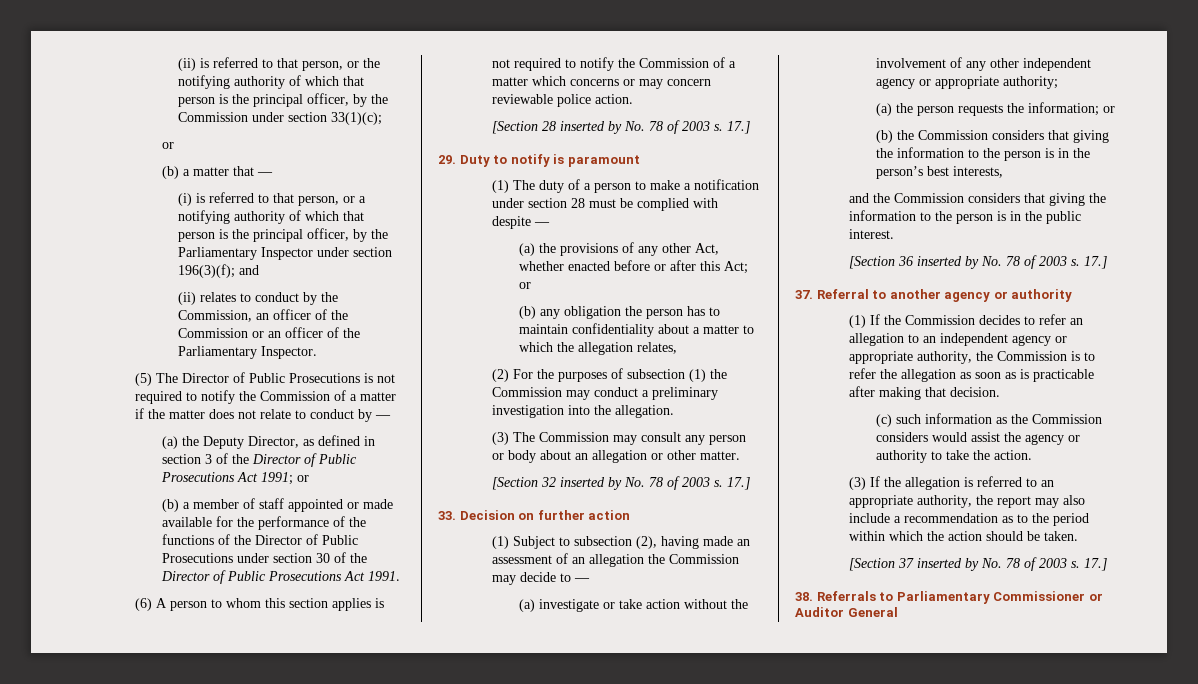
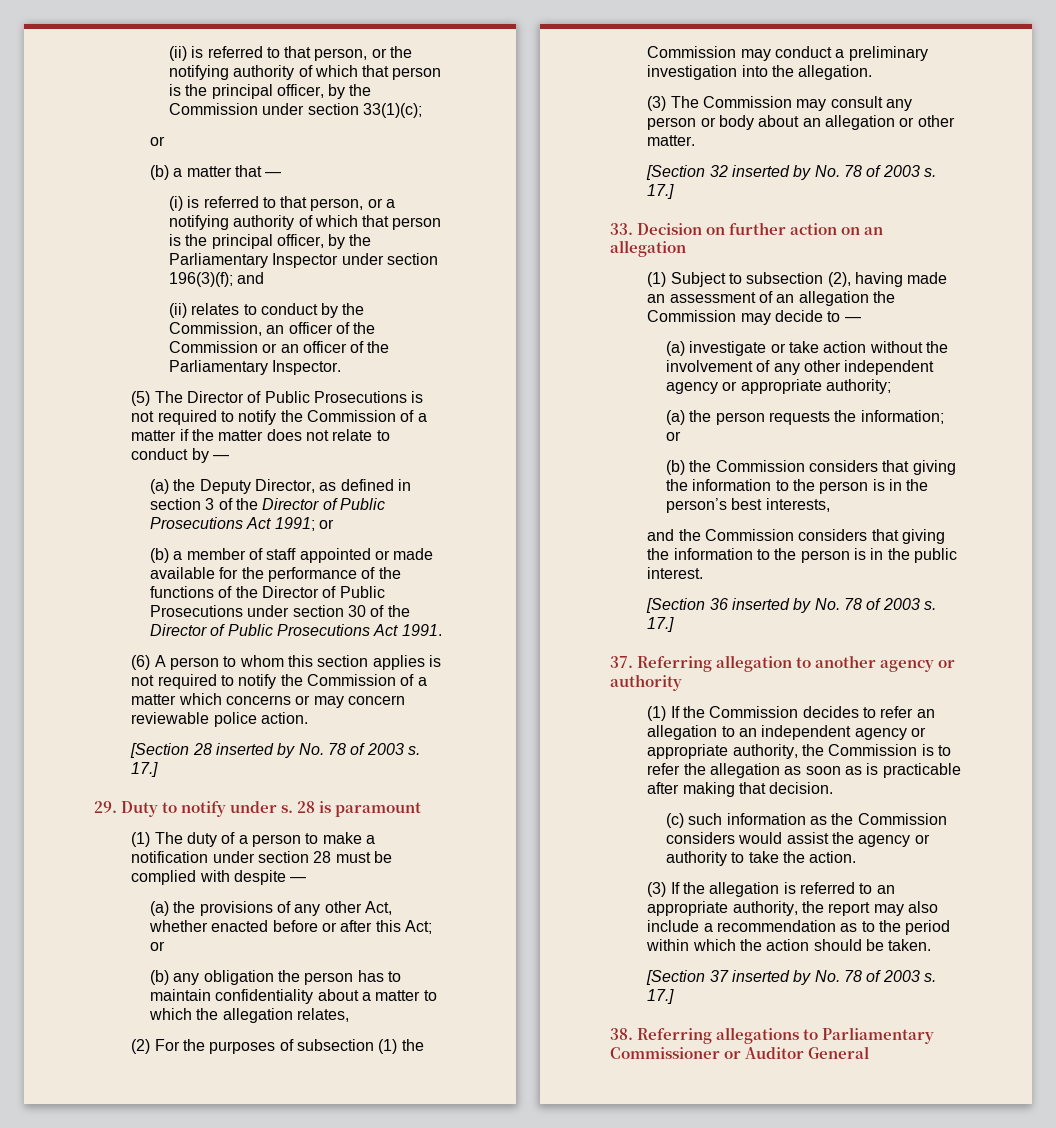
- 29. Duty to notify is paramount
+ 29. Duty to notify under s. 28 is paramount
- 33. Decision on further action
+ 33. Decision on further action on an allegation
- 37. Referral to another agency or authority
+ 37. Referring allegation to another agency or authority
- 38. Referrals to Parliamentary Commissioner or Auditor General
+ 38. Referring allegations to Parliamentary Commissioner or Auditor General

